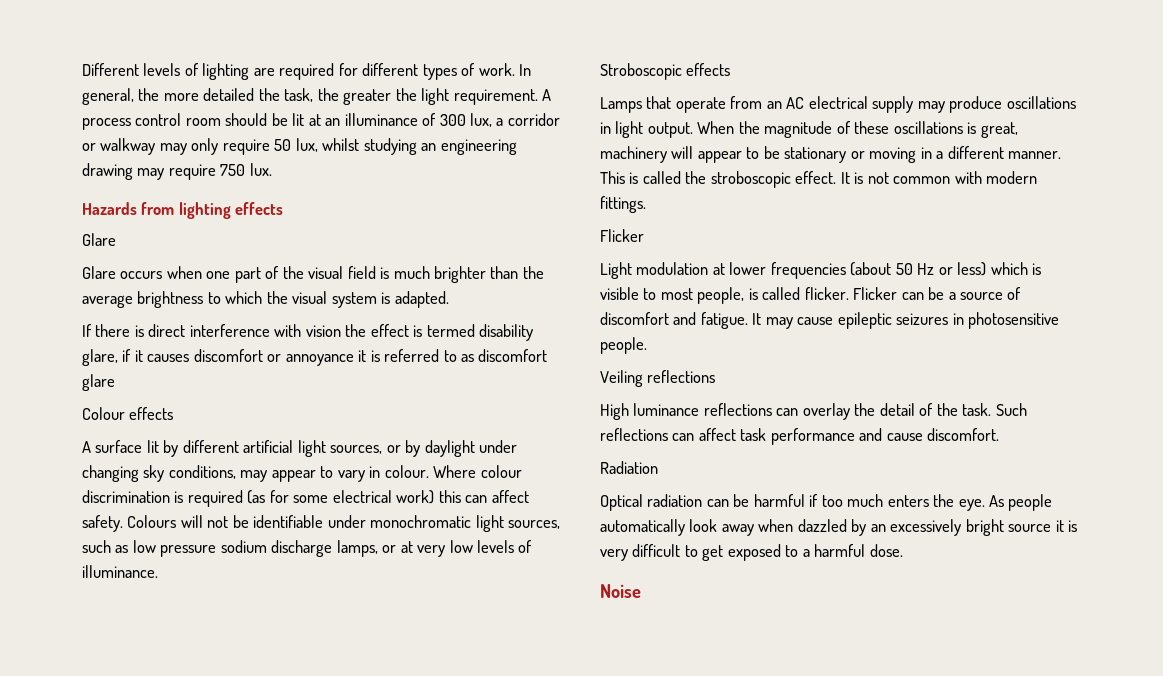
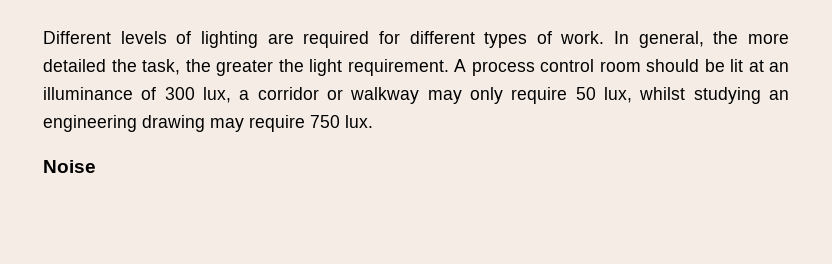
- Hazards from lighting effects
- Glare
- Glare occurs when one part of the visual field is much brighter than the average brightness to which the visual system is adapted.
- If there is direct interference with vision the effect is termed disability glare, if it causes discomfort or annoyance it is referred to as discomfort glare
- Colour effects
- A surface lit by different artificial light sources, or by daylight under changing sky conditions, may appear to vary in colour. Where colour discrimination is required (as for some electrical work) this can affect safety. Colours will not be identifiable under monochromatic light sources, such as low pressure sodium discharge lamps, or at very low levels of illuminance.
- Stroboscopic effects
- Lamps that operate from an AC electrical supply may produce oscillations in light output. When the magnitude of these oscillations is great, machinery will appear to be stationary or moving in a different manner. This is called the stroboscopic effect. It is not common with modern fittings.
- Flicker
- Light modulation at lower frequencies (about 50 Hz or less) which is visible to most people, is called flicker. Flicker can be a source of discomfort and fatigue. It may cause epileptic seizures in photosensitive people.
- Veiling reflections
- High luminance reflections can overlay the detail of the task. Such reflections can affect task performance and cause discomfort.
- Radiation
- Optical radiation can be harmful if too much enters the eye. As people automatically look away when dazzled by an excessively bright source it is very difficult to get exposed to a harmful dose.

